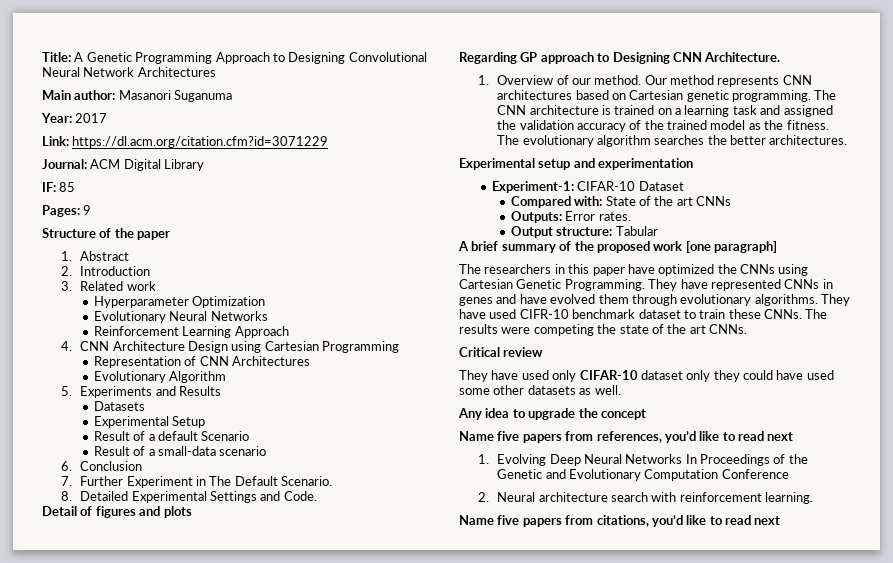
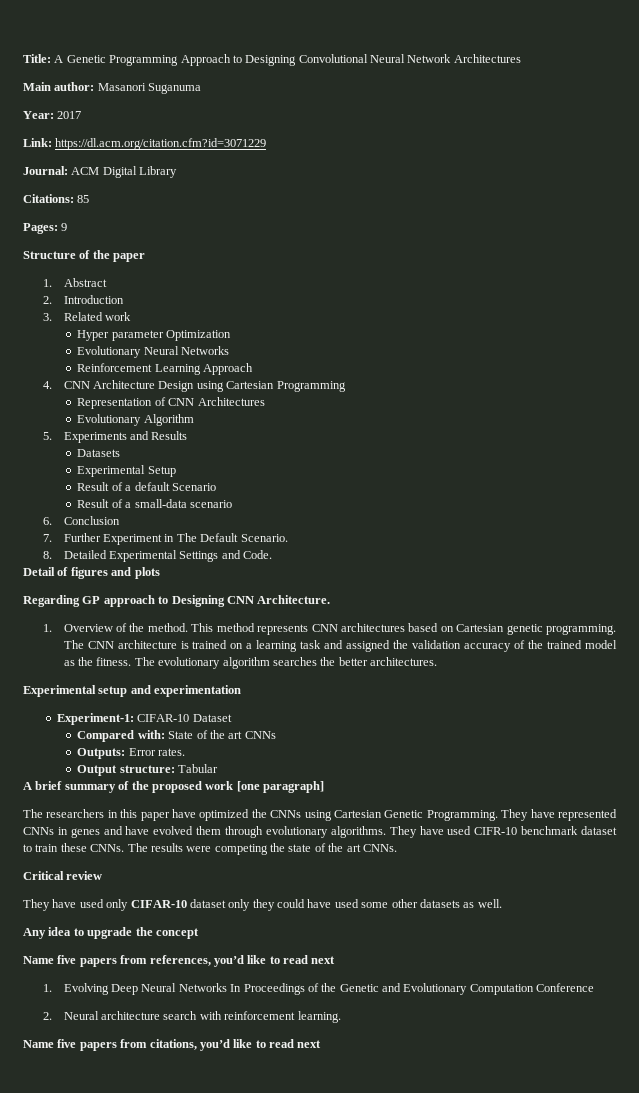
- IF: 85
+ Citations: 85
- Hyperparameter Optimization
+ Hyper parameter Optimization
- 1. Overview of our method. Our method represents CNN architectures based on Cartesian genetic programming.
+ 1. Overview of the method. This method represents CNN architectures based on Cartesian genetic programming.

